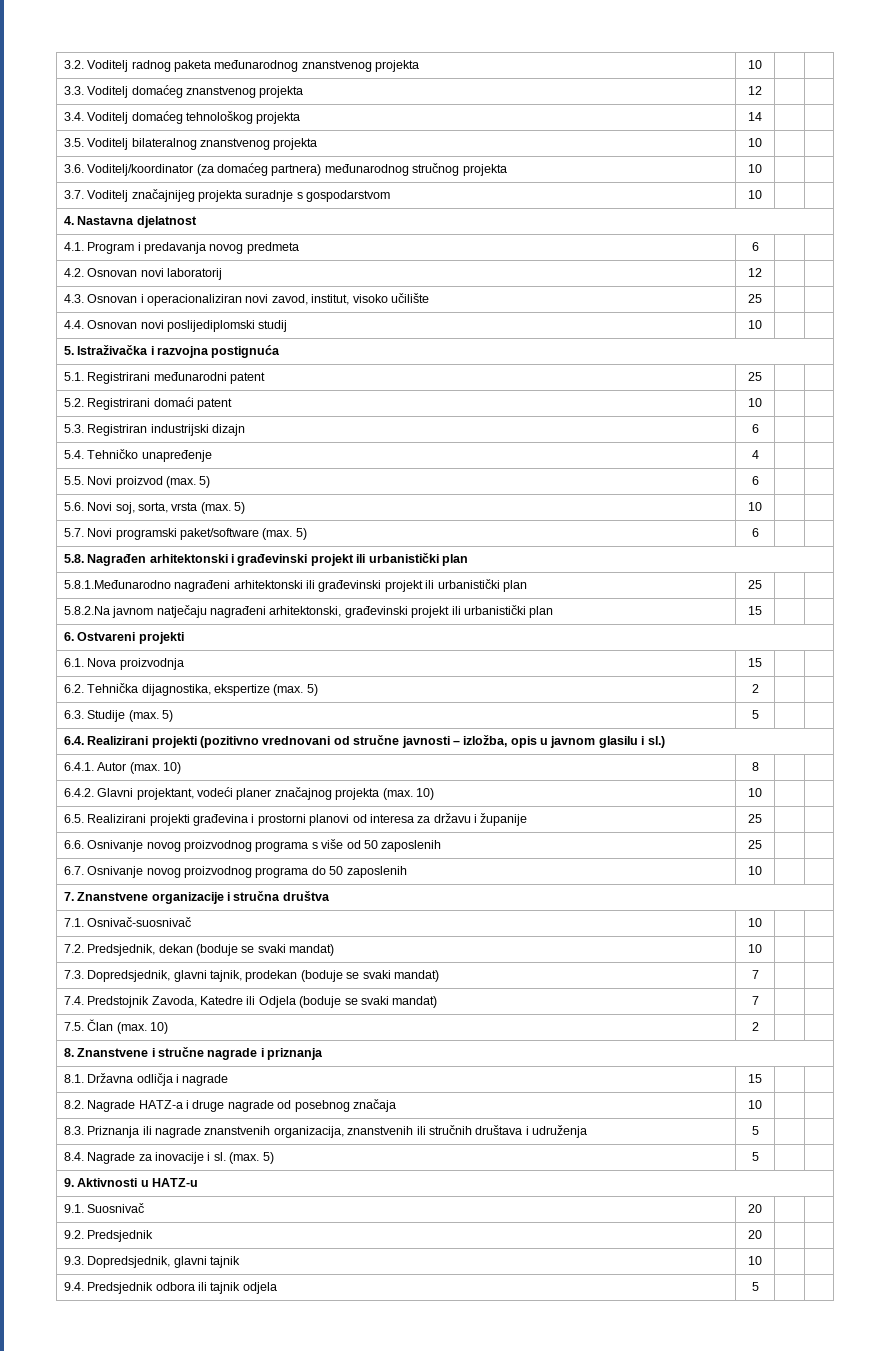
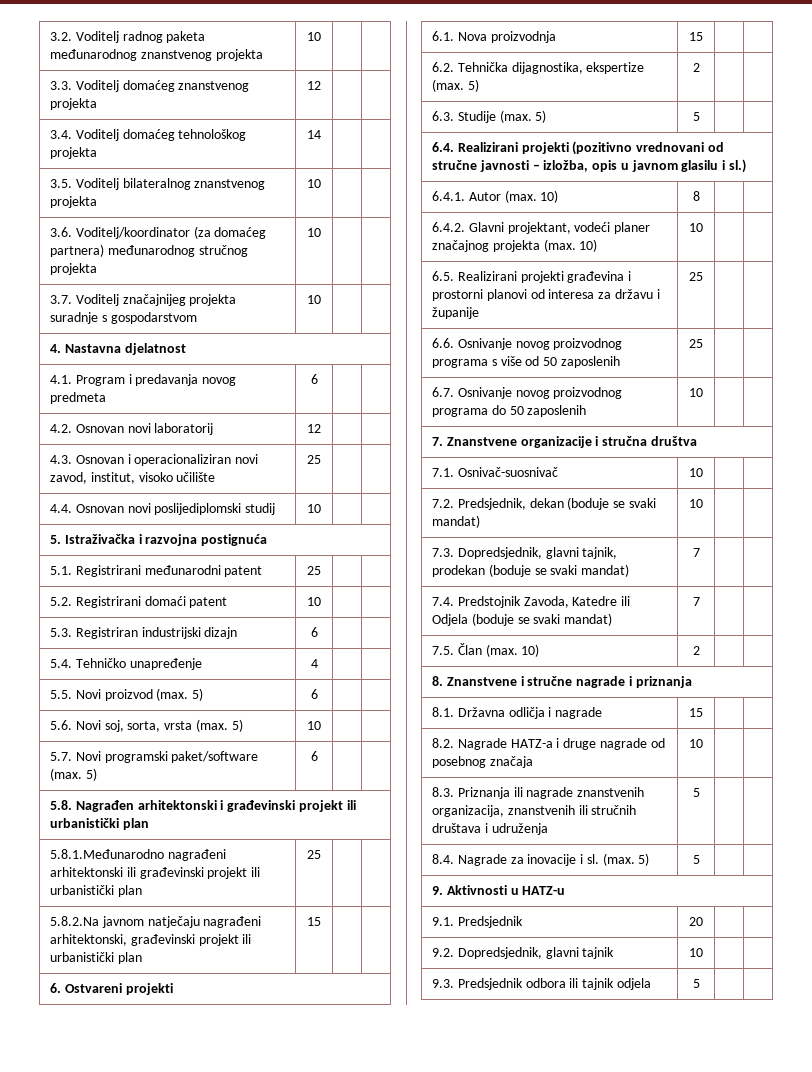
- 9.1. Suosnivač | 20 | |
+ 9.1. Predsjednik | 20 | |
- 9.2. Predsjednik | 20 | |
- 9.3. Dopredsjednik, glavni tajnik | 10 | |
+ 9.2. Dopredsjednik, glavni tajnik | 10 | |
- 9.4. Predsjednik odbora ili tajnik odjela | 5 | |
+ 9.3. Predsjednik odbora ili tajnik odjela | 5 | |

